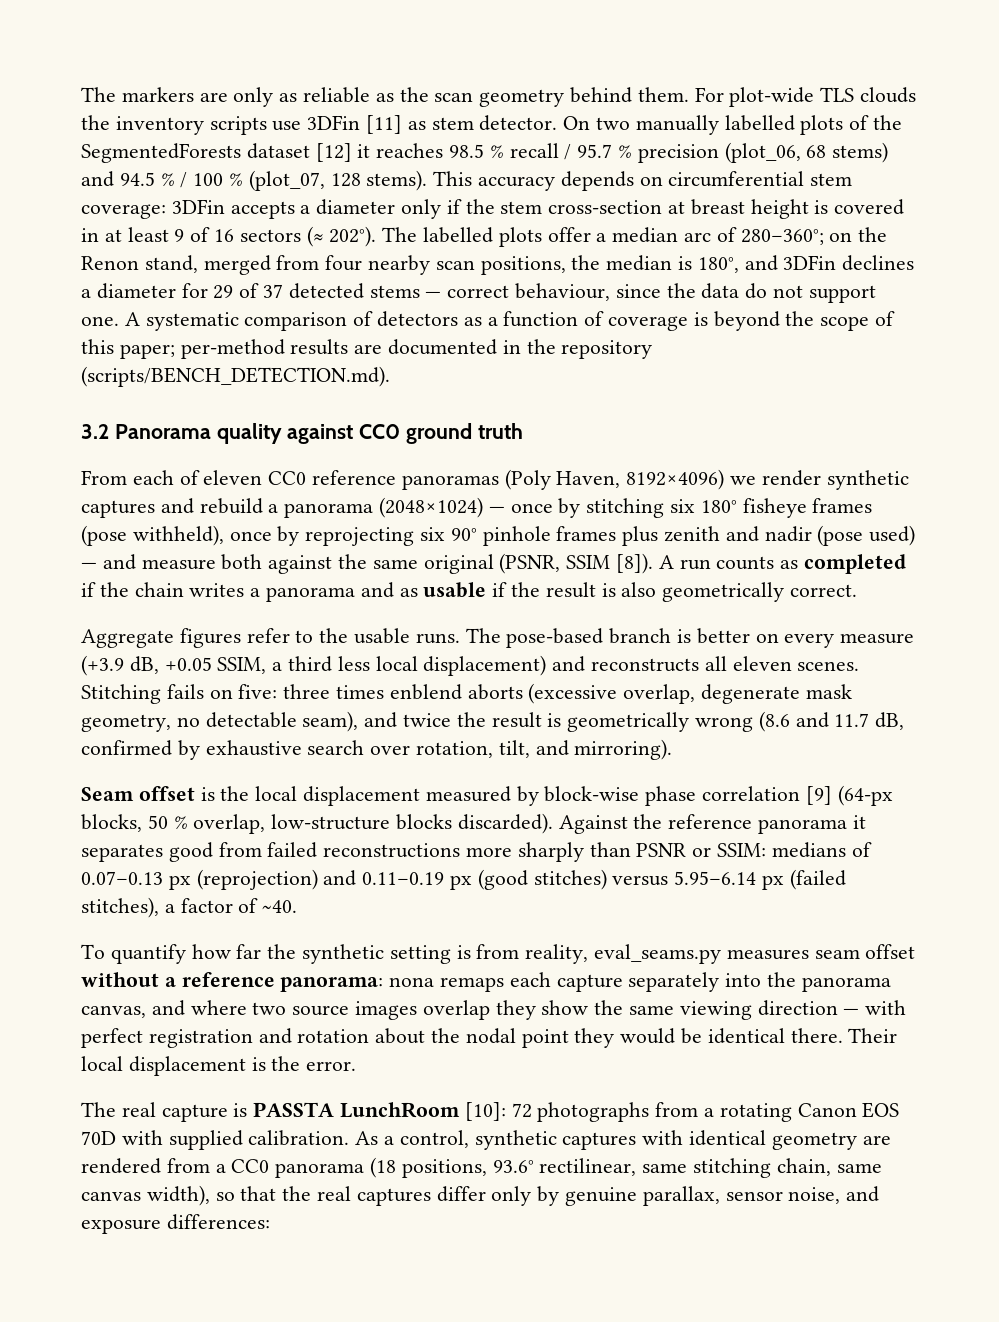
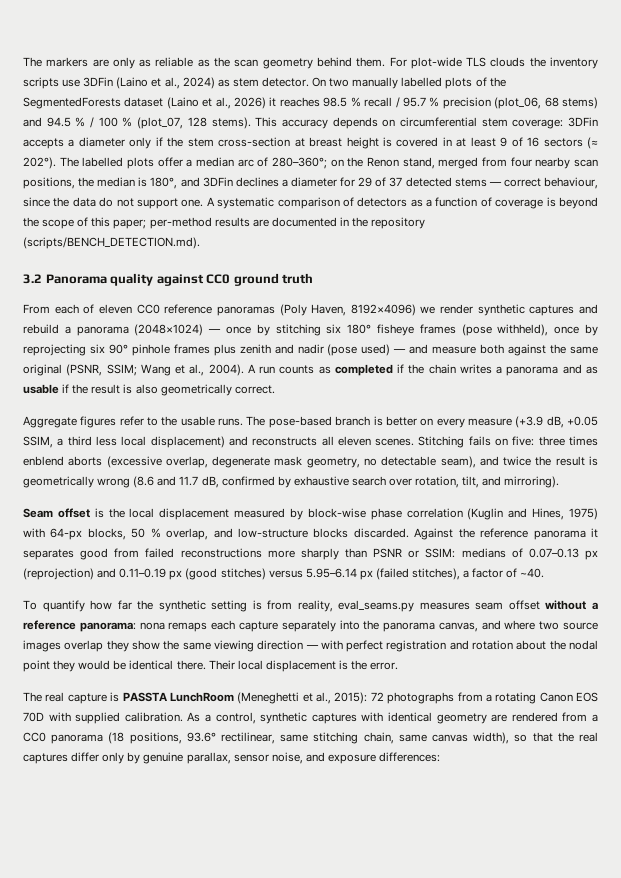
- For plot-wide TLS clouds the inventory scripts use 3DFin [11] as stem detector.
+ For plot-wide TLS clouds the inventory scripts use 3DFin (Laino et al., 2024) as stem detector.
- On two manually labelled plots of the SegmentedForests dataset [12] it reaches 98.5 % recall / 95.7 % precision (plot_06, 68 stems) and 94.5 % / 100 % (plot_07, 128 stems).
+ On two manually labelled plots of the SegmentedForests dataset (Laino et al., 2026) it reaches 98.5 % recall / 95.7 % precision (plot_06, 68 stems) and 94.5 % / 100 % (plot_07, 128 stems).
- From each of eleven CC0 reference panoramas (Poly Haven, 8192×4096) we render synthetic captures and rebuild a panorama (2048×1024) — once by stitching six 180° fisheye frames (pose withheld), once by reprojecting six 90° pinhole frames plus zenith and nadir (pose used) — and measure both against the same original (PSNR, SSIM [8]).
+ From each of eleven CC0 reference panoramas (Poly Haven, 8192×4096) we render synthetic captures and rebuild a panorama (2048×1024) — once by stitching six 180° fisheye frames (pose withheld), once by reprojecting six 90° pinhole frames plus zenith and nadir (pose used) — and measure both against the same original (PSNR, SSIM; Wang et al., 2004).
- Seam offset is the local displacement measured by block-wise phase correlation [9] (64-px blocks, 50 % overlap, low-structure blocks discarded).
+ Seam offset is the local displacement measured by block-wise phase correlation (Kuglin and Hines, 1975) with 64-px blocks, 50 % overlap, and low-structure blocks discarded.
- The real capture is PASSTA LunchRoom [10]: 72 photographs from a rotating Canon EOS 70D with supplied calibration.
+ The real capture is PASSTA LunchRoom (Meneghetti et al., 2015): 72 photographs from a rotating Canon EOS 70D with supplied calibration.

